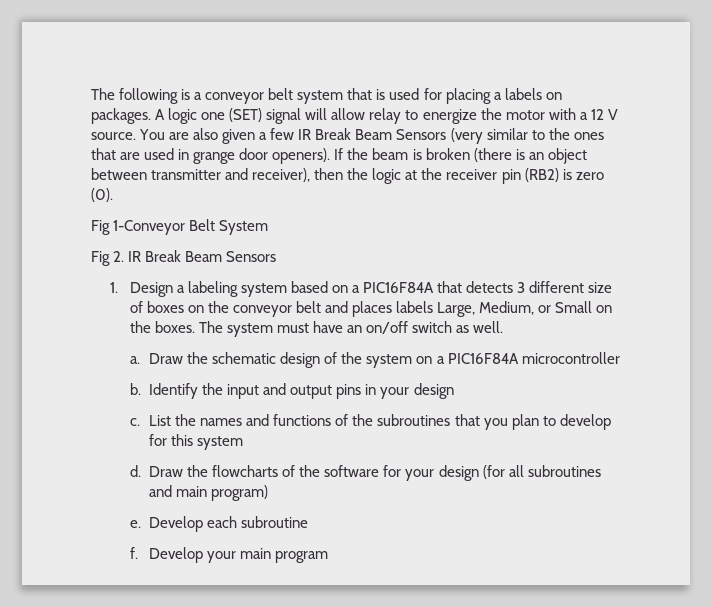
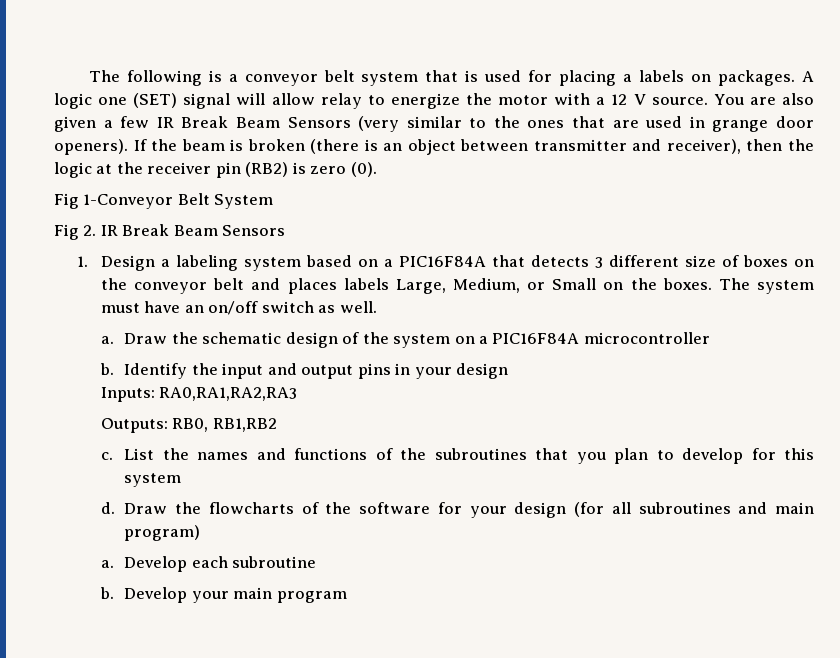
+ Inputs: RA0,RA1,RA2,RA3
+ Outputs: RB0, RB1,RB2
  Draw the flowcharts of the software for your design (for all subroutines and main program)
- e.
+ a.
  Develop each subroutine
- f.
+ b.

